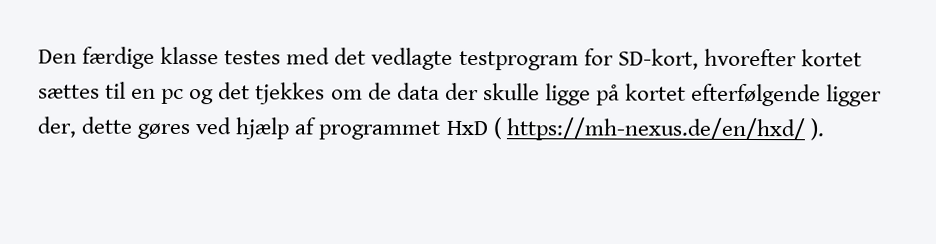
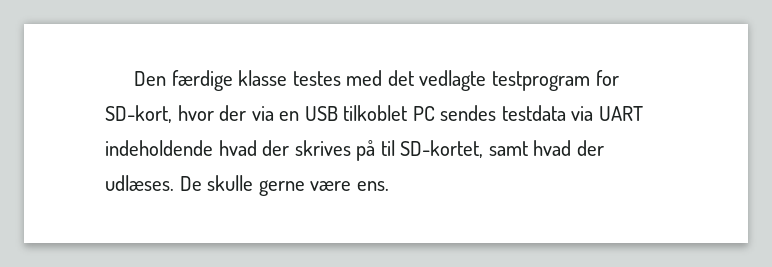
- Den færdige klasse testes med det vedlagte testprogram for SD-kort, hvorefter kortet sættes til en pc og det tjekkes om de data der skulle ligge på kortet efterfølgende ligger der, dette gøres ved hjælp af programmet HxD ( https://mh-nexus.de/en/hxd/ ).
+ Den færdige klasse testes med det vedlagte testprogram for SD-kort, hvor der via en USB tilkoblet PC sendes testdata via UART indeholdende hvad der skrives på til SD-kortet, samt hvad der udlæses. De skulle gerne være ens.

